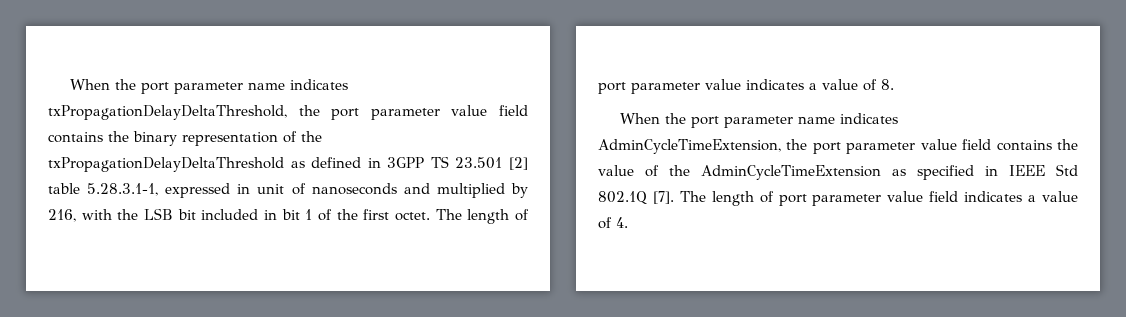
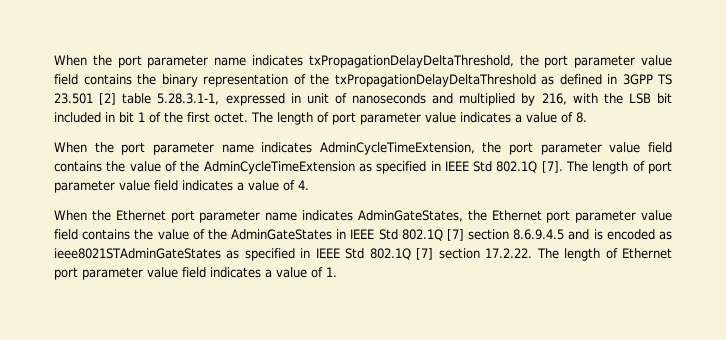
+ When the Ethernet port parameter name indicates AdminGateStates, the Ethernet port parameter value field contains the value of the AdminGateStates in IEEE Std 802.1Q [7] section 8.6.9.4.5 and is encoded as ieee8021STAdminGateStates as specified in IEEE Std 802.1Q [7] section 17.2.22. The length of Ethernet port parameter value field indicates a value of 1.

